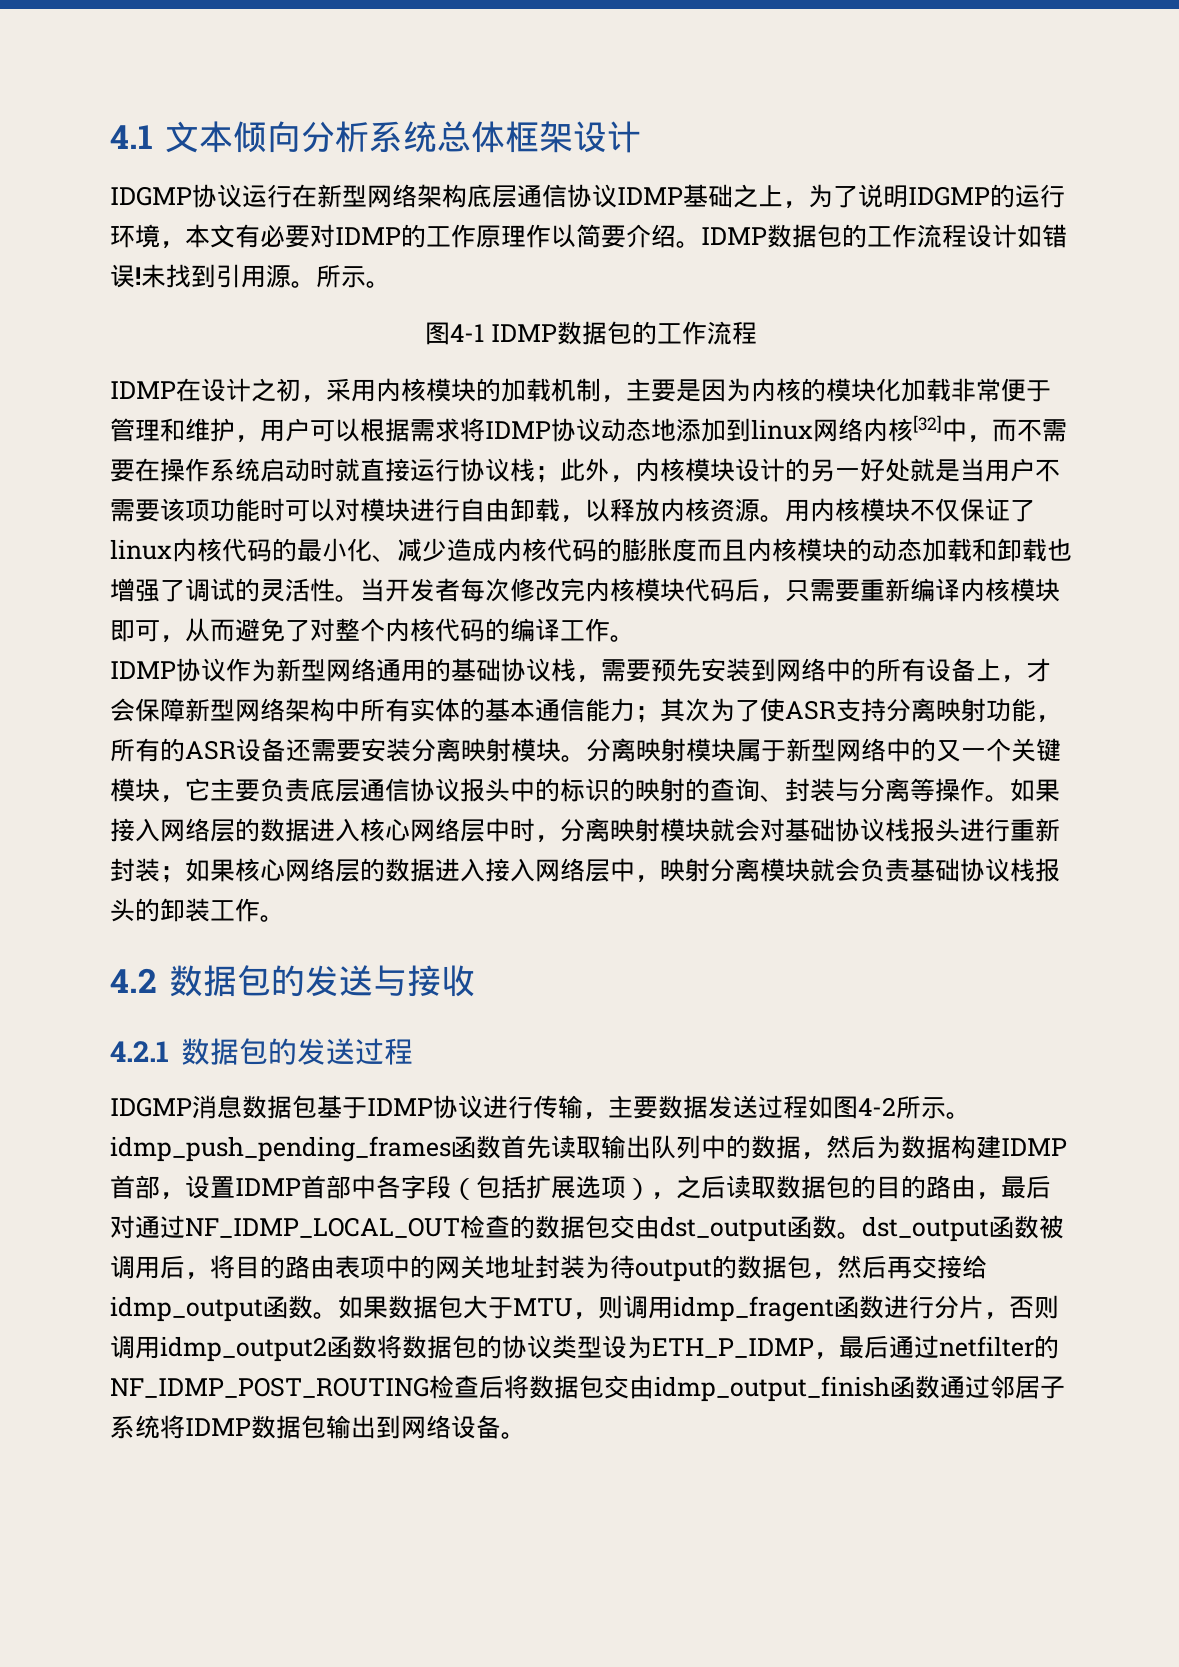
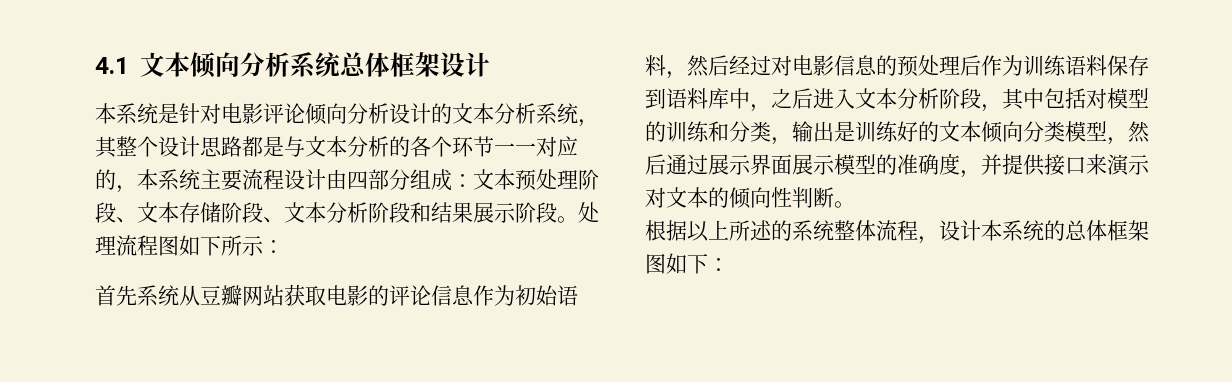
- IDGMP协议运行在新型网络架构底层通信协议IDMP基础之上，为了说明IDGMP的运行环境，本文有必要对IDMP的工作原理作以简要介绍。IDMP数据包的工作流程设计如错误!未找到引用源。所示。
- 图4-1 IDMP数据包的工作流程
- IDMP在设计之初，采用内核模块的加载机制，主要是因为内核的模块化加载非常便于管理和维护，用户可以根据需求将IDMP协议动态地添加到linux网络内核[32]中，而不需要在操作系统启动时就直接运行协议栈；此外，内核模块设计的另一好处就是当用户不需要该项功能时可以对模块进行自由卸载，以释放内核资源。用内核模块不仅保证了linux内核代码的最小化、减少造成内核代码的膨胀度而且内核模块的动态加载和卸载也增强了调试的灵活性。当开发者每次修改完内核模块代码后，只需要重新编译内核模块即可，从而避免了对整个内核代码的编译工作。
- IDMP协议作为新型网络通用的基础协议栈，需要预先安装到网络中的所有设备上，才会保障新型网络架构中所有实体的基本通信能力；其次为了使ASR支持分离映射功能，所有的ASR设备还需要安装分离映射模块。分离映射模块属于新型网络中的又一个关键模块，它主要负责底层通信协议报头中的标识的映射的查询、封装与分离等操作。如果接入网络层的数据进入核心网络层中时，分离映射模块就会对基础协议栈报头进行重新封装；如果核心网络层的数据进入接入网络层中，映射分离模块就会负责基础协议栈报头的卸装工作。
- 4.2数据包的发送与接收
- 4.2.1数据包的发送过程
- IDGMP消息数据包基于IDMP协议进行传输，主要数据发送过程如图4-2所示。idmp_push_pending_frames函数首先读取输出队列中的数据，然后为数据构建IDMP首部，设置IDMP首部中各字段（包括扩展选项），之后读取数据包的目的路由，最后对通过NF_IDMP_LOCAL_OUT检查的数据包交由dst_output函数。dst_output函数被调用后，将目的路由表项中的网关地址封装为待output的数据包，然后再交接给idmp_output函数。如果数据包大于MTU，则调用idmp_fragent函数进行分片，否则调用idmp_output2函数将数据包的协议类型设为ETH_P_IDMP，最后通过netfilter的NF_IDMP_POST_ROUTING检查后将数据包交由idmp_output_finish函数通过邻居子系统将IDMP数据包输出到网络设备。
+ 本系统是针对电影评论倾向分析设计的文本分析系统，其整个设计思路都是与文本分析的各个环节一一对应的，本系统主要流程设计由四部分组成：文本预处理阶段、文本存储阶段、文本分析阶段和结果展示阶段。处理流程图如下所示：
+ 首先系统从豆瓣网站获取电影的评论信息作为初始语料，然后经过对电影信息的预处理后作为训练语料保存到语料库中，之后进入文本分析阶段，其中包括对模型的训练和分类，输出是训练好的文本倾向分类模型，然后通过展示界面展示模型的准确度，并提供接口来演示对文本的倾向性判断。
+ 根据以上所述的系统整体流程，设计本系统的总体框架图如下：

